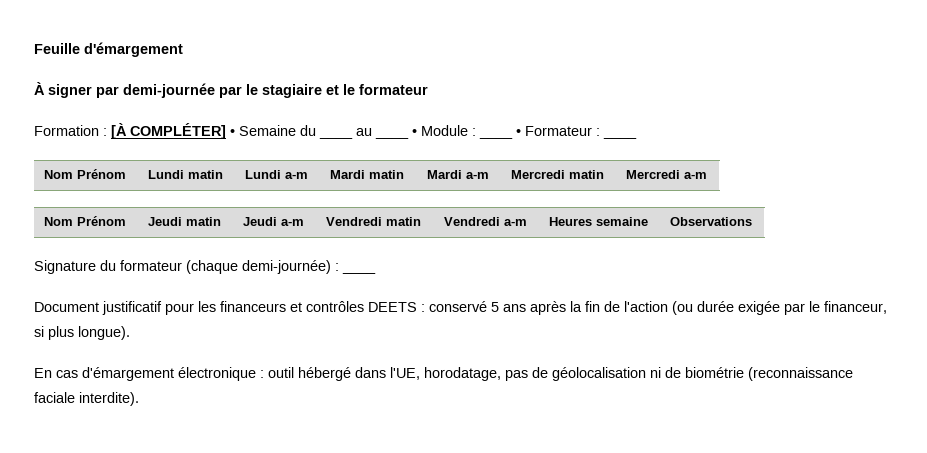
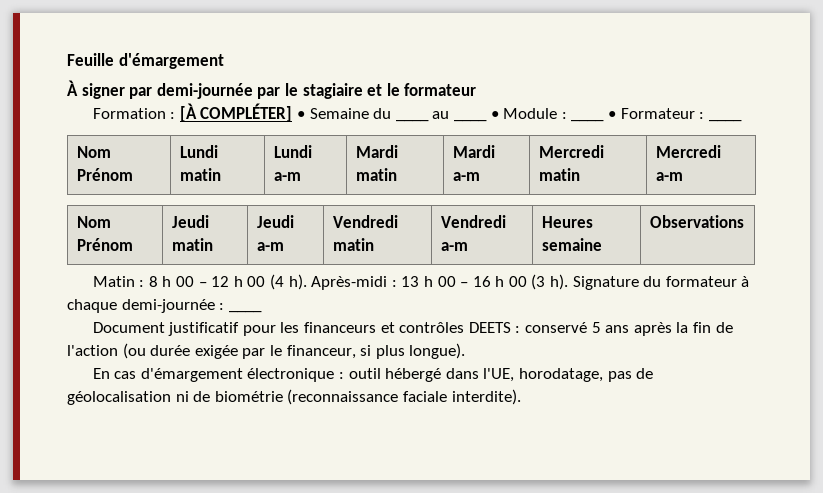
- Signature du formateur (chaque demi-journée) : ____
+ Matin : 8 h 00 – 12 h 00 (4 h). Après-midi : 13 h 00 – 16 h 00 (3 h). Signature du formateur à chaque demi-journée : ____

